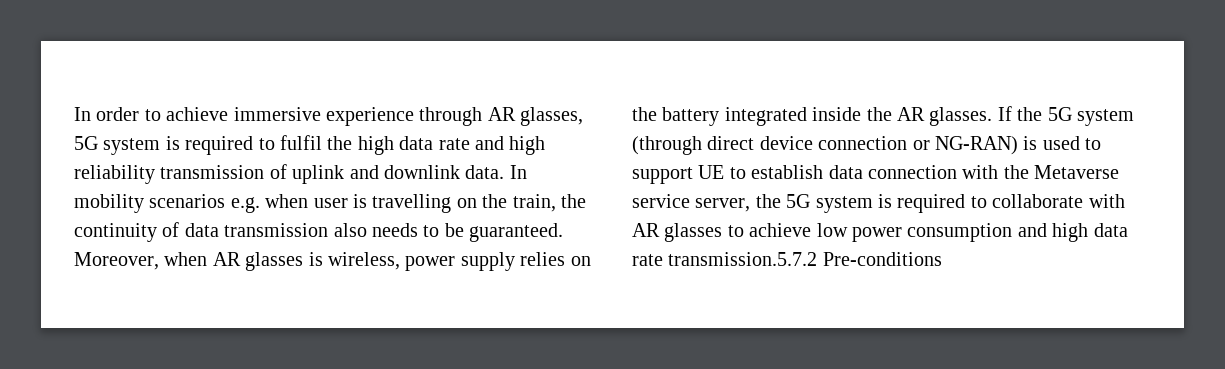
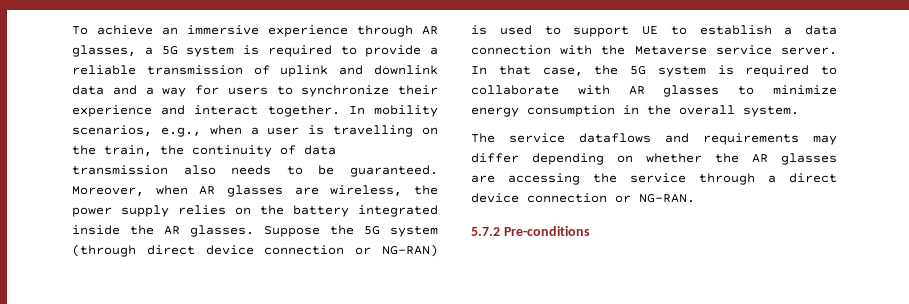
- In order to achieve immersive experience through AR glasses, 5G system is required to fulfil the high data rate and high reliability transmission of uplink and downlink data. In mobility scenarios e.g. when user is travelling on the train, the continuity of data transmission also needs to be guaranteed.
+ To achieve an immersive experience through AR glasses, a 5G system is required to provide a reliable transmission of uplink and downlink data and a way for users to synchronize their experience and interact together. In mobility scenarios, e.g., when a user is travelling on the train, the continuity of data transmission also needs to be guaranteed.
- Moreover, when AR glasses is wireless, power supply relies on the battery integrated inside the AR glasses.
+ Moreover, when AR glasses are wireless, the power supply relies on the battery integrated inside the AR glasses.
- If the 5G system (through direct device connection or NG-RAN) is used to support UE to establish data connection with the Metaverse service server, the 5G system is required to collaborate with AR glasses to achieve low power consumption and high data rate transmission.5.7.2 Pre-conditions
+ Suppose the 5G system (through direct device connection or NG-RAN) is used to support UE to establish a data connection with the Metaverse service server. In that case, the 5G system is required to collaborate with AR glasses to minimize energy consumption in the overall system.
+ The service dataflows and requirements may differ depending on whether the AR glasses are accessing the service through a direct device connection or NG-RAN.
+ 5.7.2 Pre-conditions

